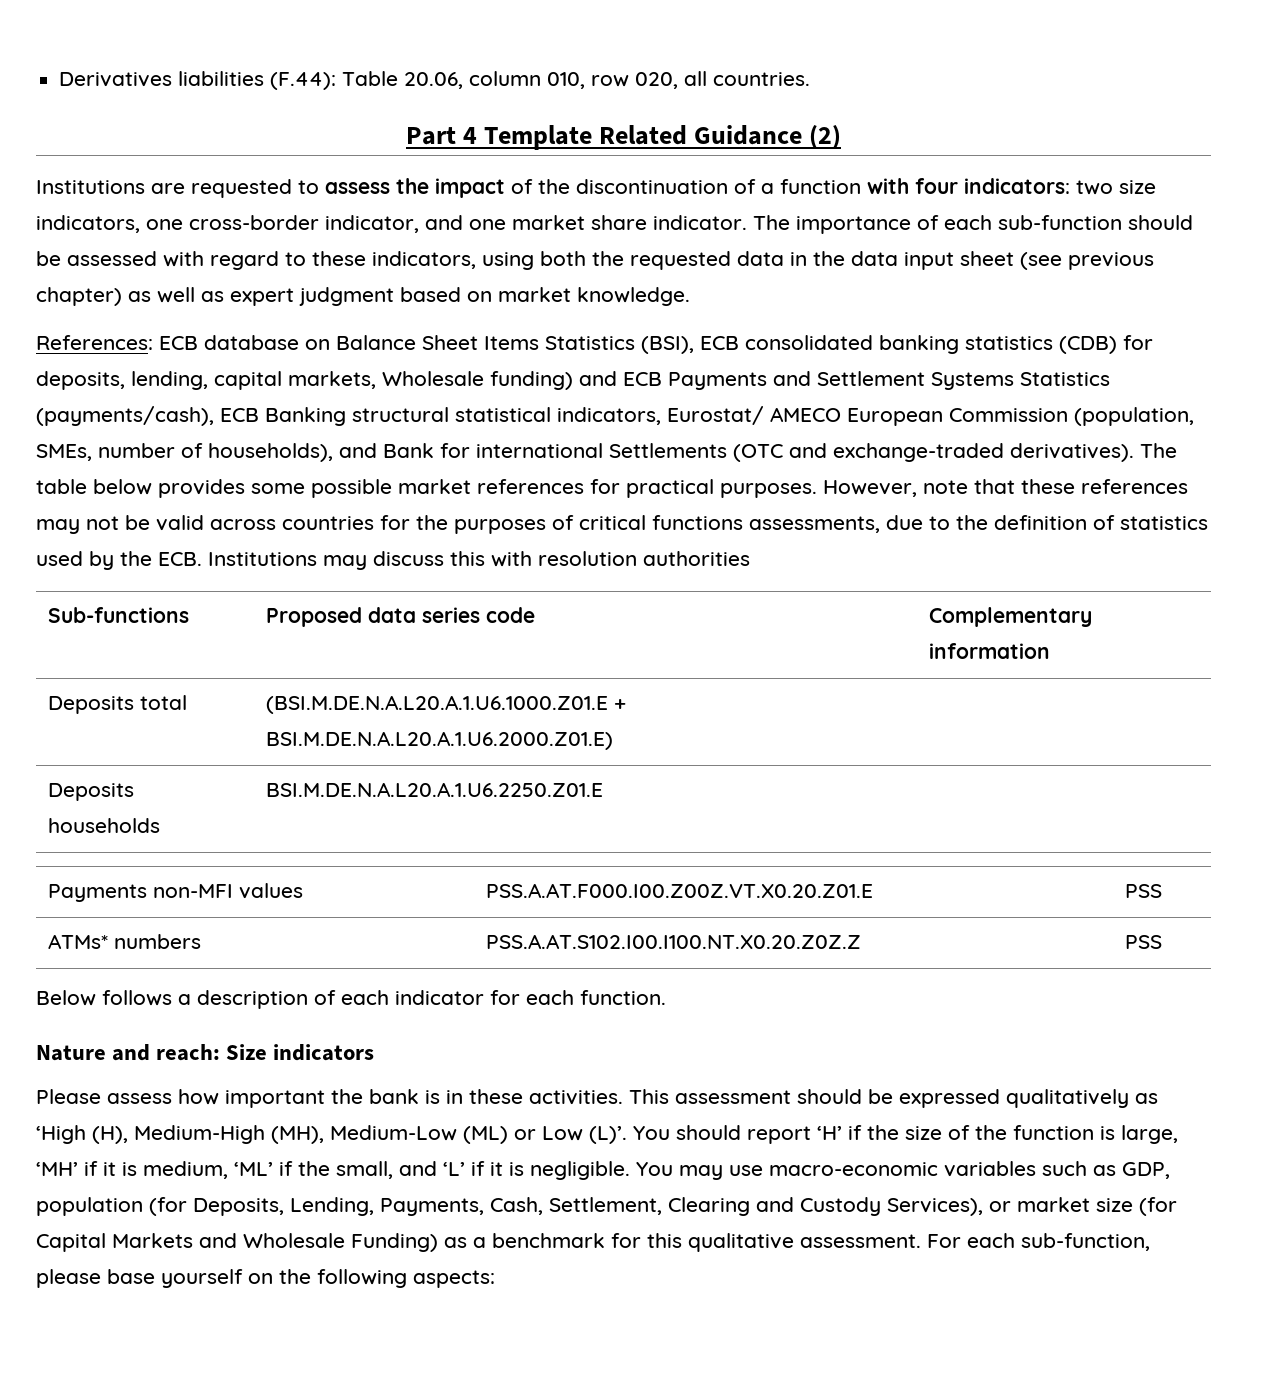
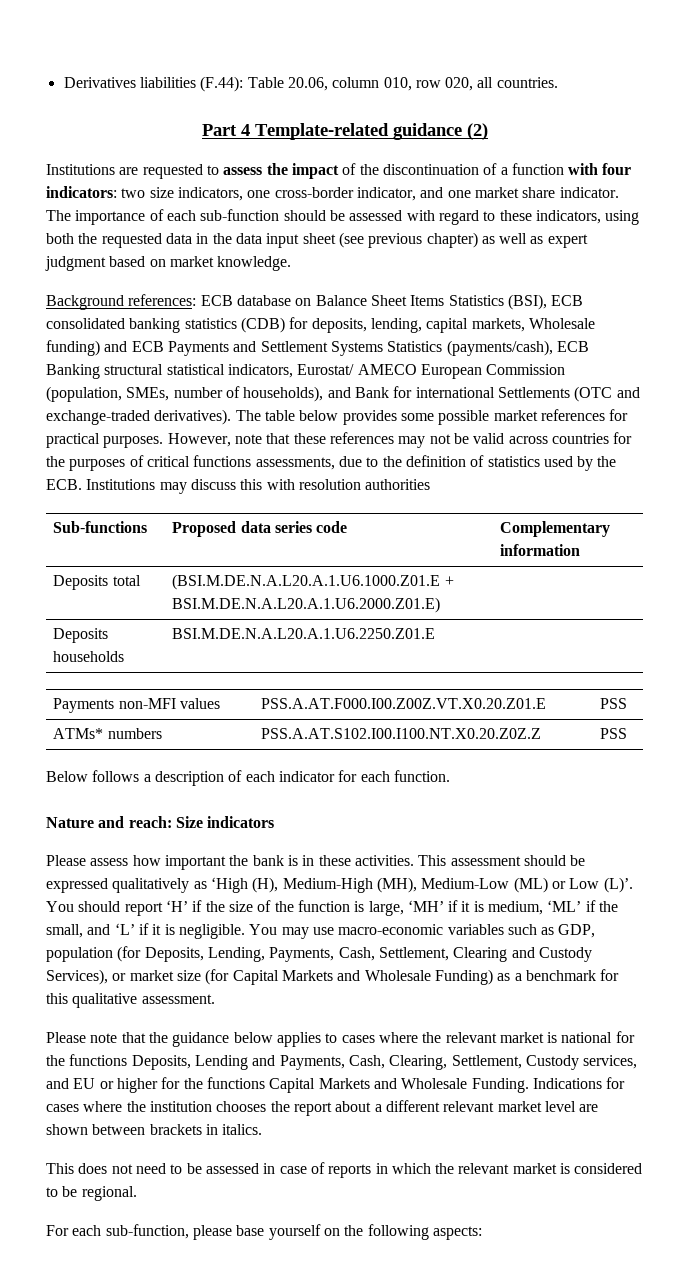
- Part 4 Template Related Guidance (2)
+ Part 4 Template-related guidance (2)
- References: ECB database on Balance Sheet Items Statistics (BSI), ECB consolidated banking statistics (CDB) for deposits, lending, capital markets, Wholesale funding) and ECB Payments and Settlement Systems Statistics (payments/cash), ECB Banking structural statistical indicators, Eurostat/ AMECO European Commission (population, SMEs, number of households), and Bank for international Settlements (OTC and exchange-traded derivatives).
+ Background references: ECB database on Balance Sheet Items Statistics (BSI), ECB consolidated banking statistics (CDB) for deposits, lending, capital markets, Wholesale funding) and ECB Payments and Settlement Systems Statistics (payments/cash), ECB Banking structural statistical indicators, Eurostat/ AMECO European Commission (population, SMEs, number of households), and Bank for international Settlements (OTC and exchange-traded derivatives).
- You may use macro-economic variables such as GDP, population (for Deposits, Lending, Payments, Cash, Settlement, Clearing and Custody Services), or market size (for Capital Markets and Wholesale Funding) as a benchmark for this qualitative assessment. For each sub-function, please base yourself on the following aspects:
+ You may use macro-economic variables such as GDP, population (for Deposits, Lending, Payments, Cash, Settlement, Clearing and Custody Services), or market size (for Capital Markets and Wholesale Funding) as a benchmark for this qualitative assessment.
+ Please note that the guidance below applies to cases where the relevant market is national for the functions Deposits, Lending and Payments, Cash, Clearing, Settlement, Custody services, and EU or higher for the functions Capital Markets and Wholesale Funding. Indications for cases where the institution chooses the report about a different relevant market level are shown between brackets in italics.
+ This does not need to be assessed in case of reports in which the relevant market is considered to be regional.
+ For each sub-function, please base yourself on the following aspects:

